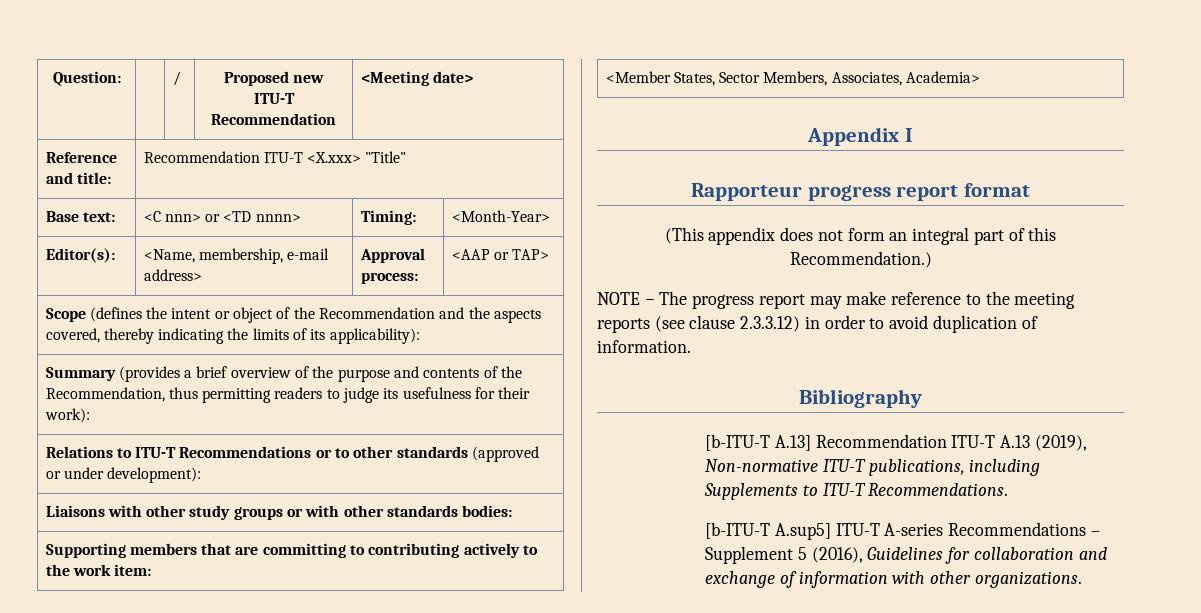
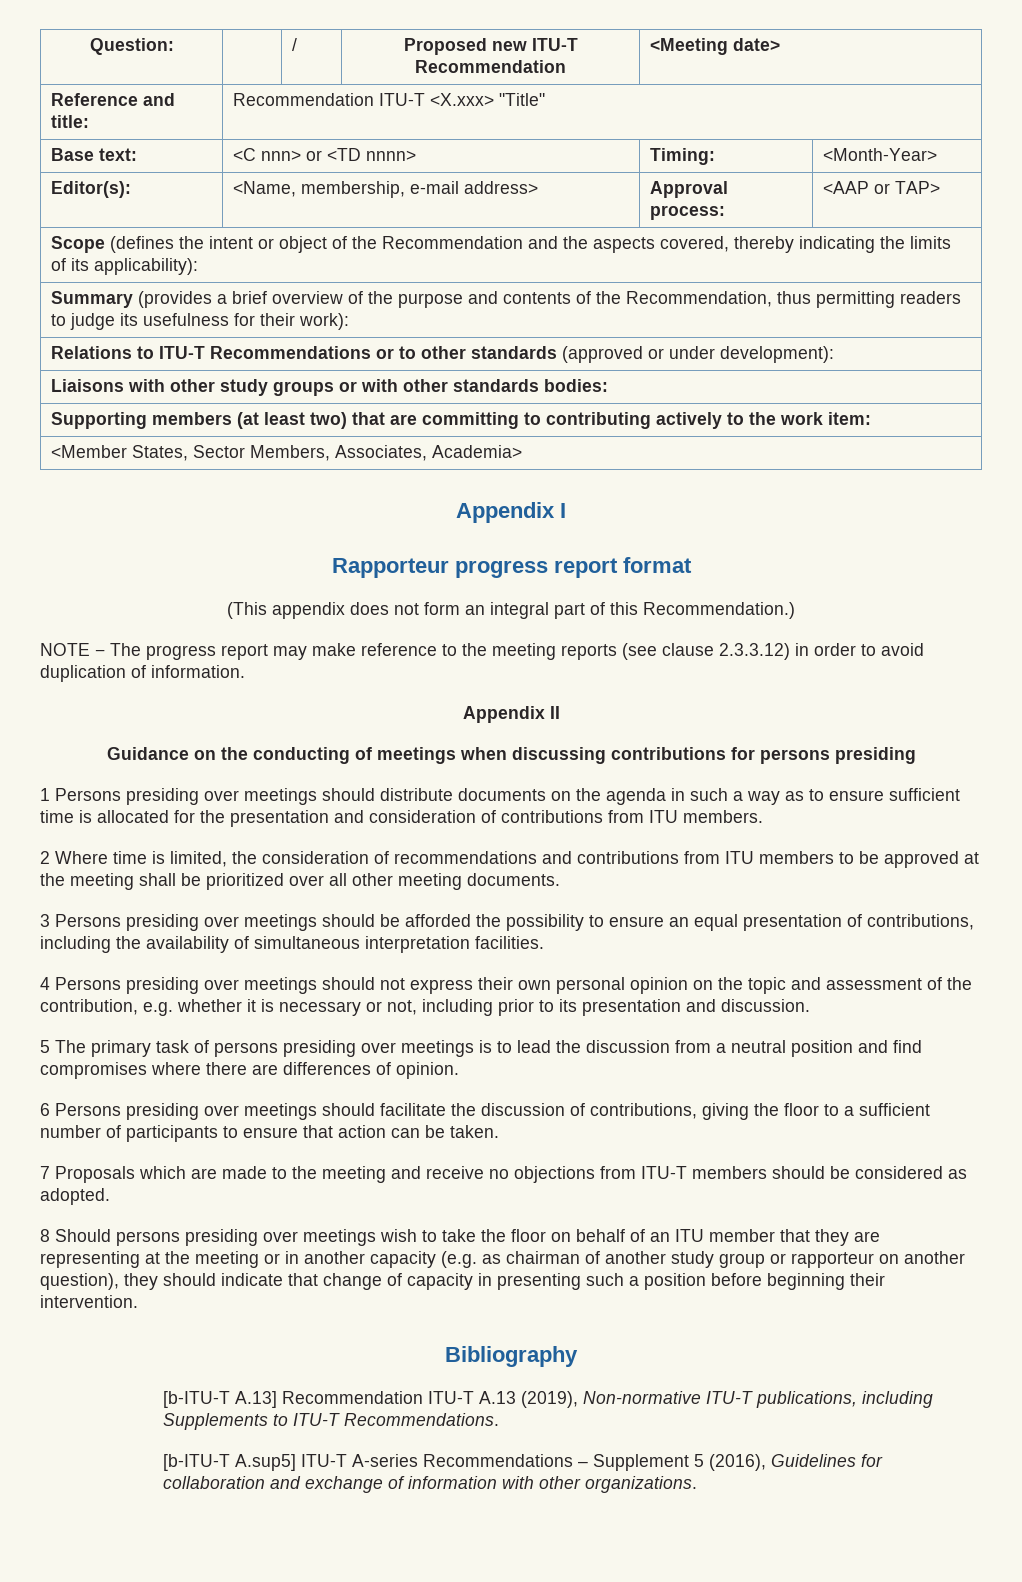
- Supporting members that are committing to contributing actively to the work item:
+ Supporting members (at least two) that are committing to contributing actively to the work item:
+ Appendix II
+ Guidance on the conducting of meetings when discussing contributions for persons presiding
+ 1 Persons presiding over meetings should distribute documents on the agenda in such a way as to ensure sufficient time is allocated for the presentation and consideration of contributions from ITU members.
+ 2 Where time is limited, the consideration of recommendations and contributions from ITU members to be approved at the meeting shall be prioritized over all other meeting documents.
+ 3 Persons presiding over meetings should be afforded the possibility to ensure an equal presentation of contributions, including the availability of simultaneous interpretation facilities.
+ 4 Persons presiding over meetings should not express their own personal opinion on the topic and assessment of the contribution, e.g. whether it is necessary or not, including prior to its presentation and discussion.
+ 5 The primary task of persons presiding over meetings is to lead the discussion from a neutral position and find compromises where there are differences of opinion.
+ 6 Persons presiding over meetings should facilitate the discussion of contributions, giving the floor to a sufficient number of participants to ensure that action can be taken.
+ 7 Proposals which are made to the meeting and receive no objections from ITU-T members should be considered as adopted.
+ 8 Should persons presiding over meetings wish to take the floor on behalf of an ITU member that they are representing at the meeting or in another capacity (e.g. as chairman of another study group or rapporteur on another question), they should indicate that change of capacity in presenting such a position before beginning their intervention.

